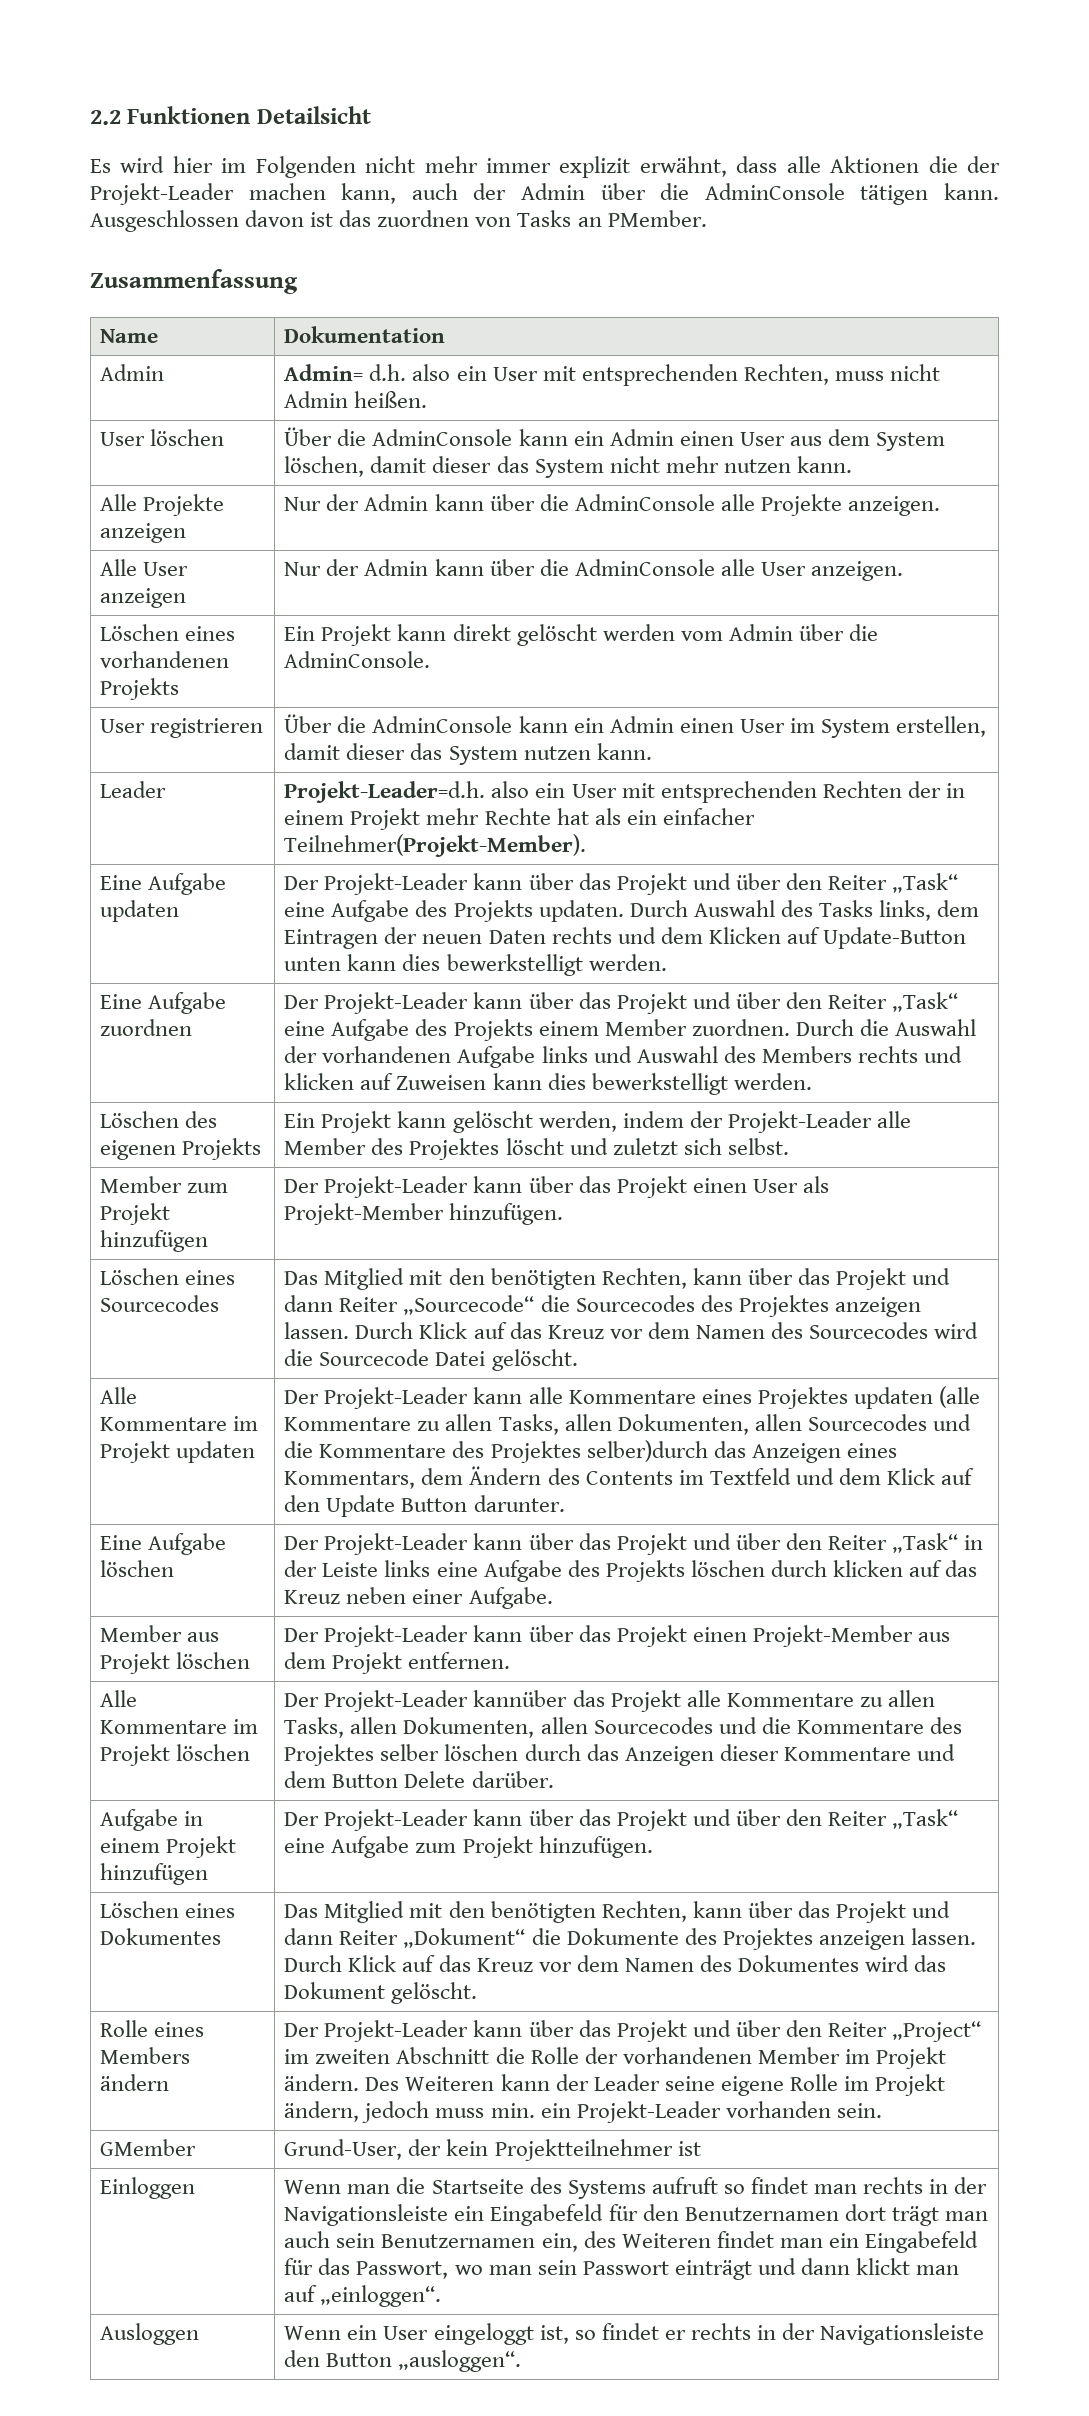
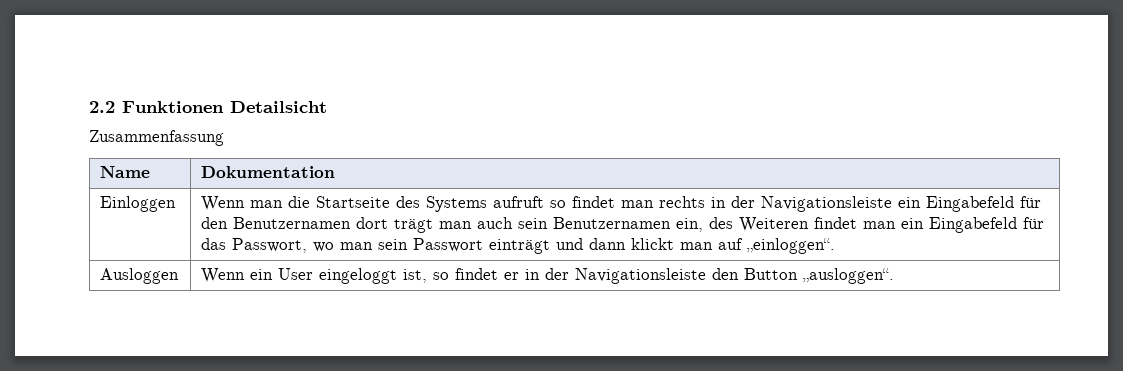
- Es wird hier im Folgenden nicht mehr immer explizit erwähnt, dass alle Aktionen die der Projekt-Leader machen kann, auch der Admin über die AdminConsole tätigen kann. Ausgeschlossen davon ist das zuordnen von Tasks an PMember.
  Zusammenfassung
  Name | Dokumentation
- Admin | Admin= d.h. also ein User mit entsprechenden Rechten, muss nicht Admin heißen.
- User löschen | Über die AdminConsole kann ein Admin einen User aus dem System löschen, damit dieser das System nicht mehr nutzen kann.
- Alle Projekte anzeigen | Nur der Admin kann über die AdminConsole alle Projekte anzeigen.
- Alle User anzeigen | Nur der Admin kann über die AdminConsole alle User anzeigen.
- Löschen eines vorhandenen Projekts | Ein Projekt kann direkt gelöscht werden vom Admin über die AdminConsole.
- User registrieren | Über die AdminConsole kann ein Admin einen User im System erstellen, damit dieser das System nutzen kann.
- Leader | Projekt-Leader=d.h. also ein User mit entsprechenden Rechten der in einem Projekt mehr Rechte hat als ein einfacher Teilnehmer(Projekt-Member).
- Eine Aufgabe updaten | Der Projekt-Leader kann über das Projekt und über den Reiter „Task“ eine Aufgabe des Projekts updaten. Durch Auswahl des Tasks links, dem Eintragen der neuen Daten rechts und dem Klicken auf Update-Button unten kann dies bewerkstelligt werden.
- Eine Aufgabe zuordnen | Der Projekt-Leader kann über das Projekt und über den Reiter „Task“ eine Aufgabe des Projekts einem Member zuordnen. Durch die Auswahl der vorhandenen Aufgabe links und Auswahl des Members rechts und klicken auf Zuweisen kann dies bewerkstelligt werden.
- Löschen des eigenen Projekts | Ein Projekt kann gelöscht werden, indem der Projekt-Leader alle Member des Projektes löscht und zuletzt sich selbst.
- Member zum Projekt hinzufügen | Der Projekt-Leader kann über das Projekt einen User als Projekt-Member hinzufügen.
- Löschen eines Sourcecodes | Das Mitglied mit den benötigten Rechten, kann über das Projekt und dann Reiter „Sourcecode“ die Sourcecodes des Projektes anzeigen lassen. Durch Klick auf das Kreuz vor dem Namen des Sourcecodes wird die Sourcecode Datei gelöscht.
- Alle Kommentare im Projekt updaten | Der Projekt-Leader kann alle Kommentare eines Projektes updaten (alle Kommentare zu allen Tasks, allen Dokumenten, allen Sourcecodes und die Kommentare des Projektes selber)durch das Anzeigen eines Kommentars, dem Ändern des Contents im Textfeld und dem Klick auf den Update Button darunter.
- Eine Aufgabe löschen | Der Projekt-Leader kann über das Projekt und über den Reiter „Task“ in der Leiste links eine Aufgabe des Projekts löschen durch klicken auf das Kreuz neben einer Aufgabe.
- Member aus Projekt löschen | Der Projekt-Leader kann über das Projekt einen Projekt-Member aus dem Projekt entfernen.
- Alle Kommentare im Projekt löschen | Der Projekt-Leader kannüber das Projekt alle Kommentare zu allen Tasks, allen Dokumenten, allen Sourcecodes und die Kommentare des Projektes selber löschen durch das Anzeigen dieser Kommentare und dem Button Delete darüber.
- Aufgabe in einem Projekt hinzufügen | Der Projekt-Leader kann über das Projekt und über den Reiter „Task“ eine Aufgabe zum Projekt hinzufügen.
- Löschen eines Dokumentes | Das Mitglied mit den benötigten Rechten, kann über das Projekt und dann Reiter „Dokument“ die Dokumente des Projektes anzeigen lassen. Durch Klick auf das Kreuz vor dem Namen des Dokumentes wird das Dokument gelöscht.
- Rolle eines Members ändern | Der Projekt-Leader kann über das Projekt und über den Reiter „Project“ im zweiten Abschnitt die Rolle der vorhandenen Member im Projekt ändern. Des Weiteren kann der Leader seine eigene Rolle im Projekt ändern, jedoch muss min. ein Projekt-Leader vorhanden sein.
- GMember | Grund-User, der kein Projektteilnehmer ist
- Ausloggen | Wenn ein User eingeloggt ist, so findet er rechts in der Navigationsleiste den Button „ausloggen“.
+ Ausloggen | Wenn ein User eingeloggt ist, so findet er in der Navigationsleiste den Button „ausloggen“.

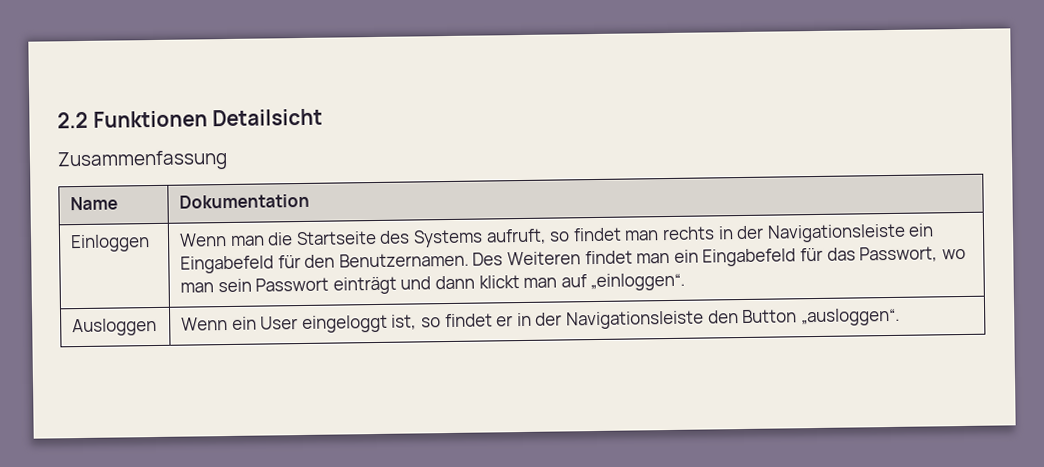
- Wenn man die Startseite des Systems aufruft so findet man rechts in der Navigationsleiste ein Eingabefeld für den Benutzernamen dort trägt man auch sein Benutzernamen ein, des Weiteren findet man ein Eingabefeld für das Passwort, wo man sein Passwort einträgt und dann klickt man auf „einloggen“.
+ Wenn man die Startseite des Systems aufruft, so findet man rechts in der Navigationsleiste ein Eingabefeld für den Benutzernamen. Des Weiteren findet man ein Eingabefeld für das Passwort, wo man sein Passwort einträgt und dann klickt man auf „einloggen“.

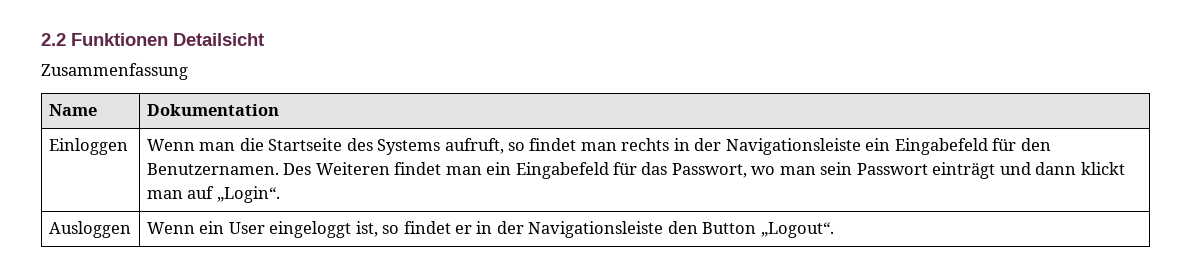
- Einloggen | Wenn man die Startseite des Systems aufruft, so findet man rechts in der Navigationsleiste ein Eingabefeld für den Benutzernamen. Des Weiteren findet man ein Eingabefeld für das Passwort, wo man sein Passwort einträgt und dann klickt man auf „einloggen“.
+ Einloggen | Wenn man die Startseite des Systems aufruft, so findet man rechts in der Navigationsleiste ein Eingabefeld für den Benutzernamen. Des Weiteren findet man ein Eingabefeld für das Passwort, wo man sein Passwort einträgt und dann klickt man auf „Login“.
- Ausloggen | Wenn ein User eingeloggt ist, so findet er in der Navigationsleiste den Button „ausloggen“.
+ Ausloggen | Wenn ein User eingeloggt ist, so findet er in der Navigationsleiste den Button „Logout“.

